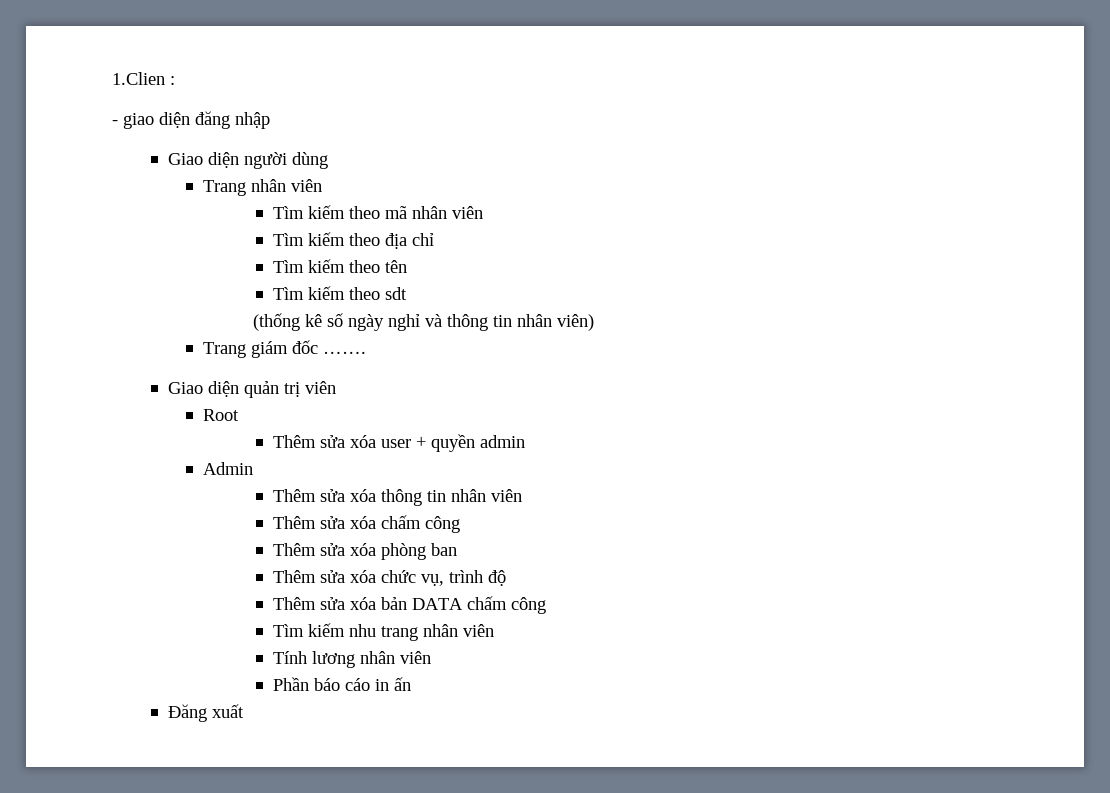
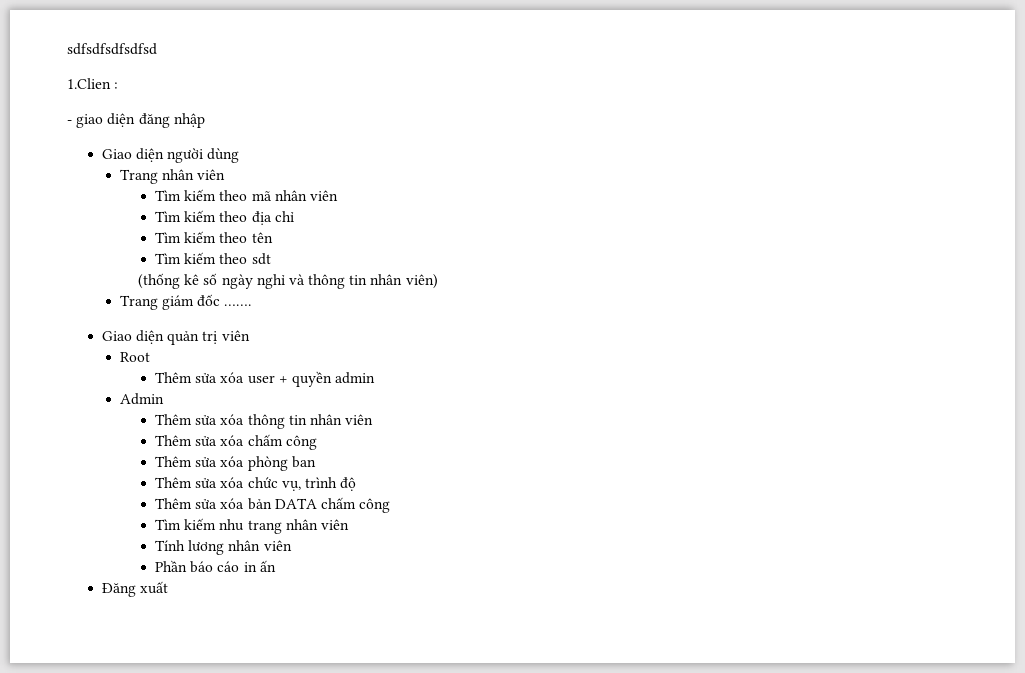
+ sdfsdfsdfsdfsd

